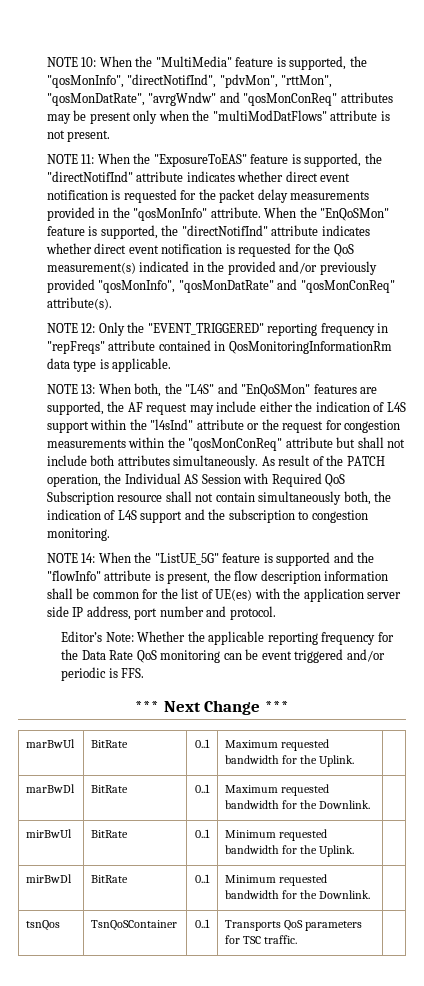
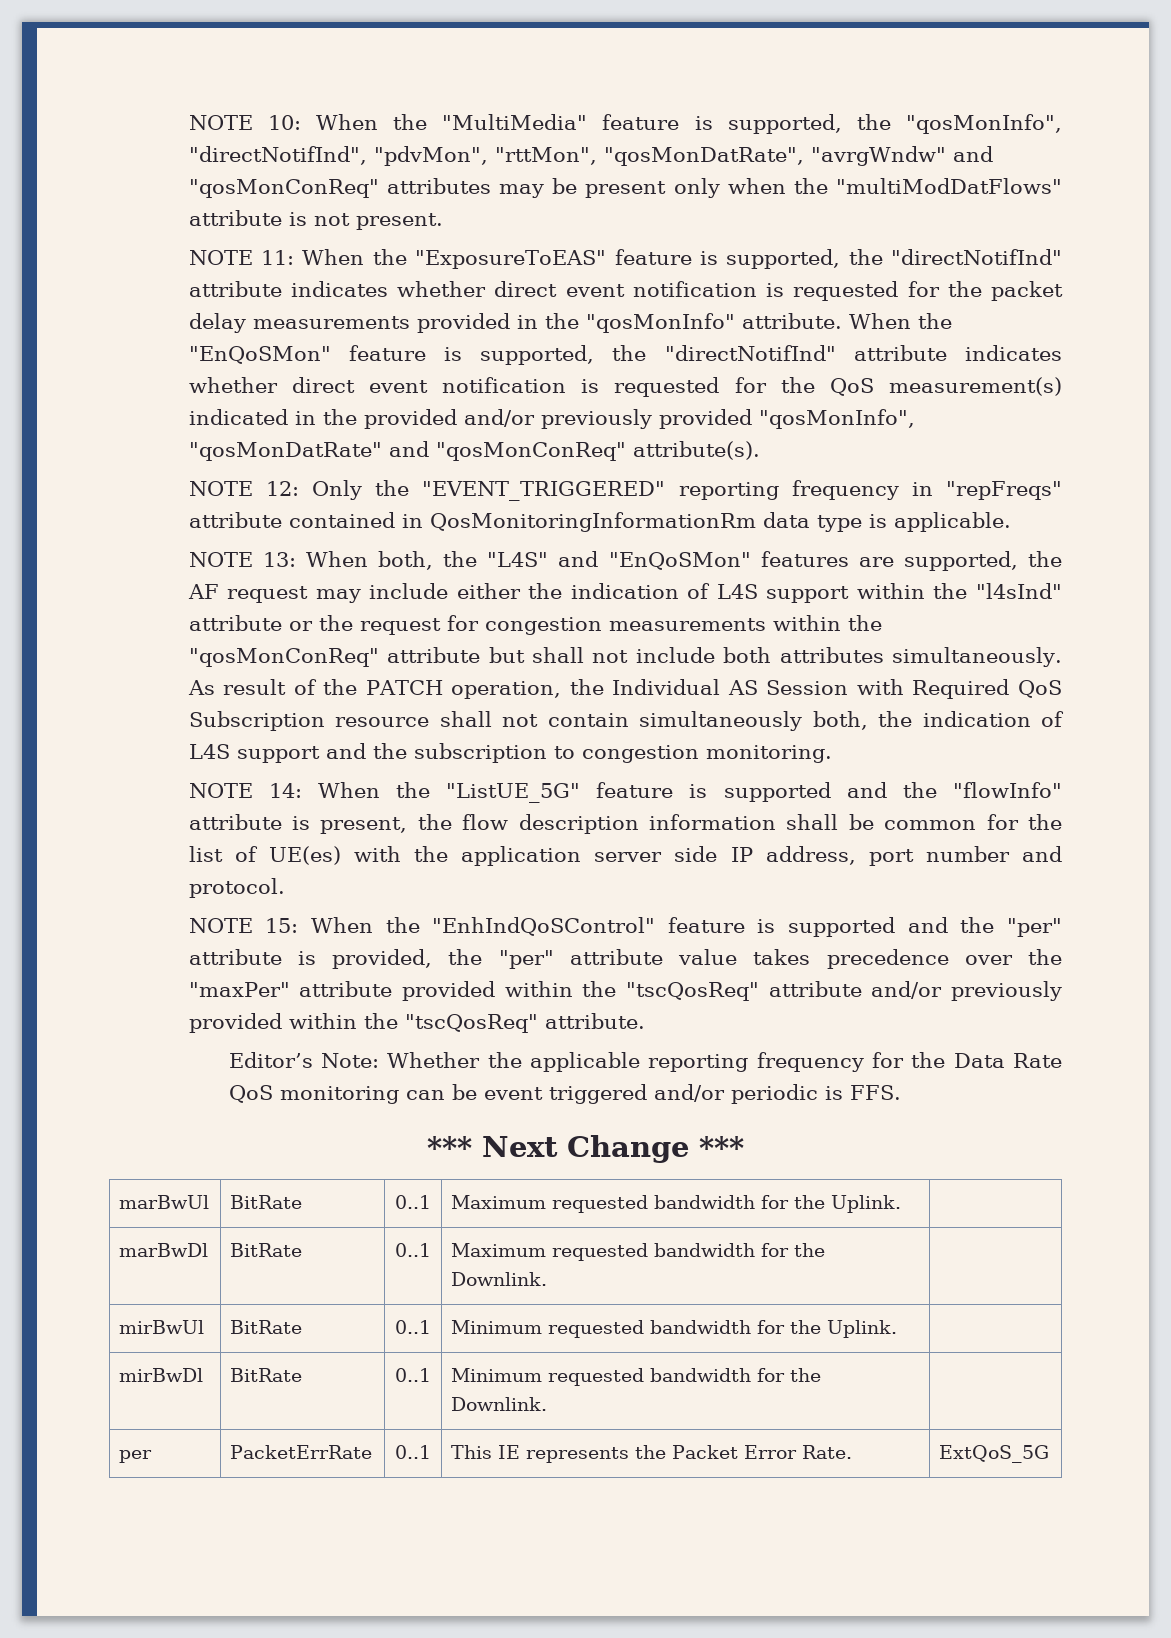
+ NOTE 15: When the "EnhIndQoSControl" feature is supported and the "per" attribute is provided, the "per" attribute value takes precedence over the "maxPer" attribute provided within the "tscQosReq" attribute and/or previously provided within the "tscQosReq" attribute.
- tsnQos | TsnQoSContainer | 0..1 | Transports QoS parameters for TSC traffic. |
+ per | PacketErrRate | 0..1 | This IE represents the Packet Error Rate. | ExtQoS_5G

